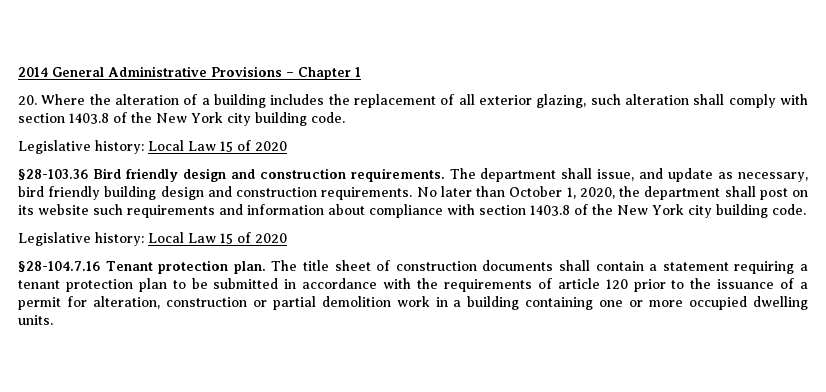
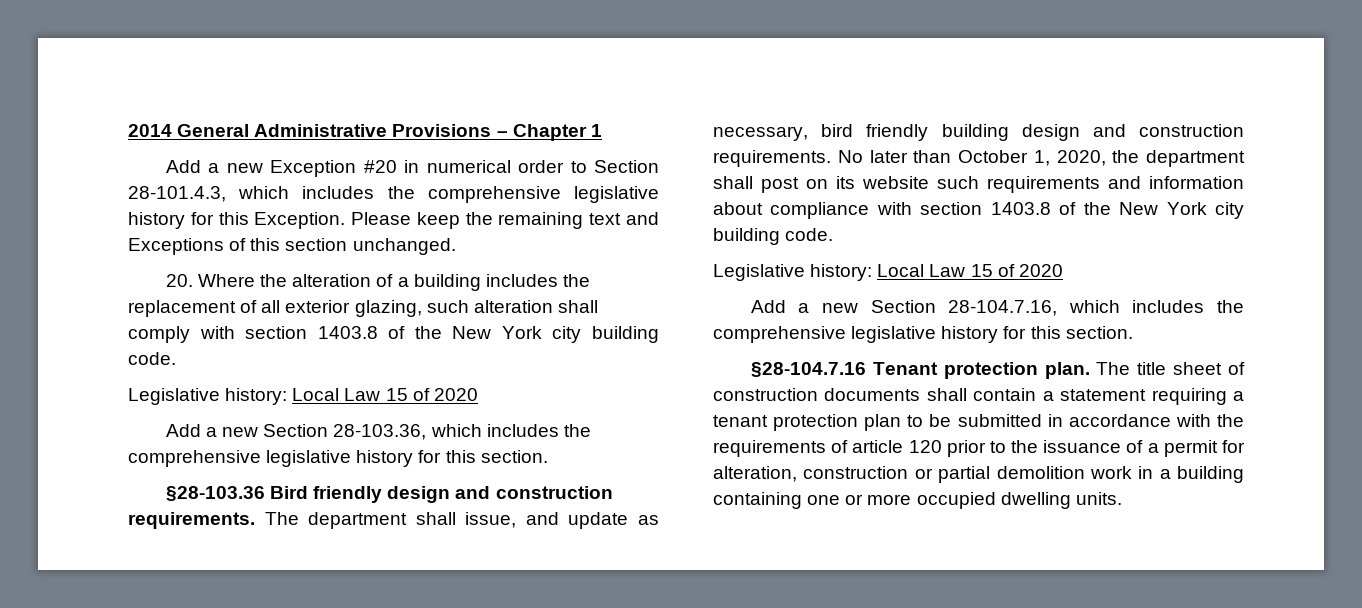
+ Add a new Exception #20 in numerical order to Section 28-101.4.3, which includes the comprehensive legislative history for this Exception. Please keep the remaining text and Exceptions of this section unchanged.
+ Add a new Section 28-103.36, which includes the comprehensive legislative history for this section.
+ Add a new Section 28-104.7.16, which includes the comprehensive legislative history for this section.

